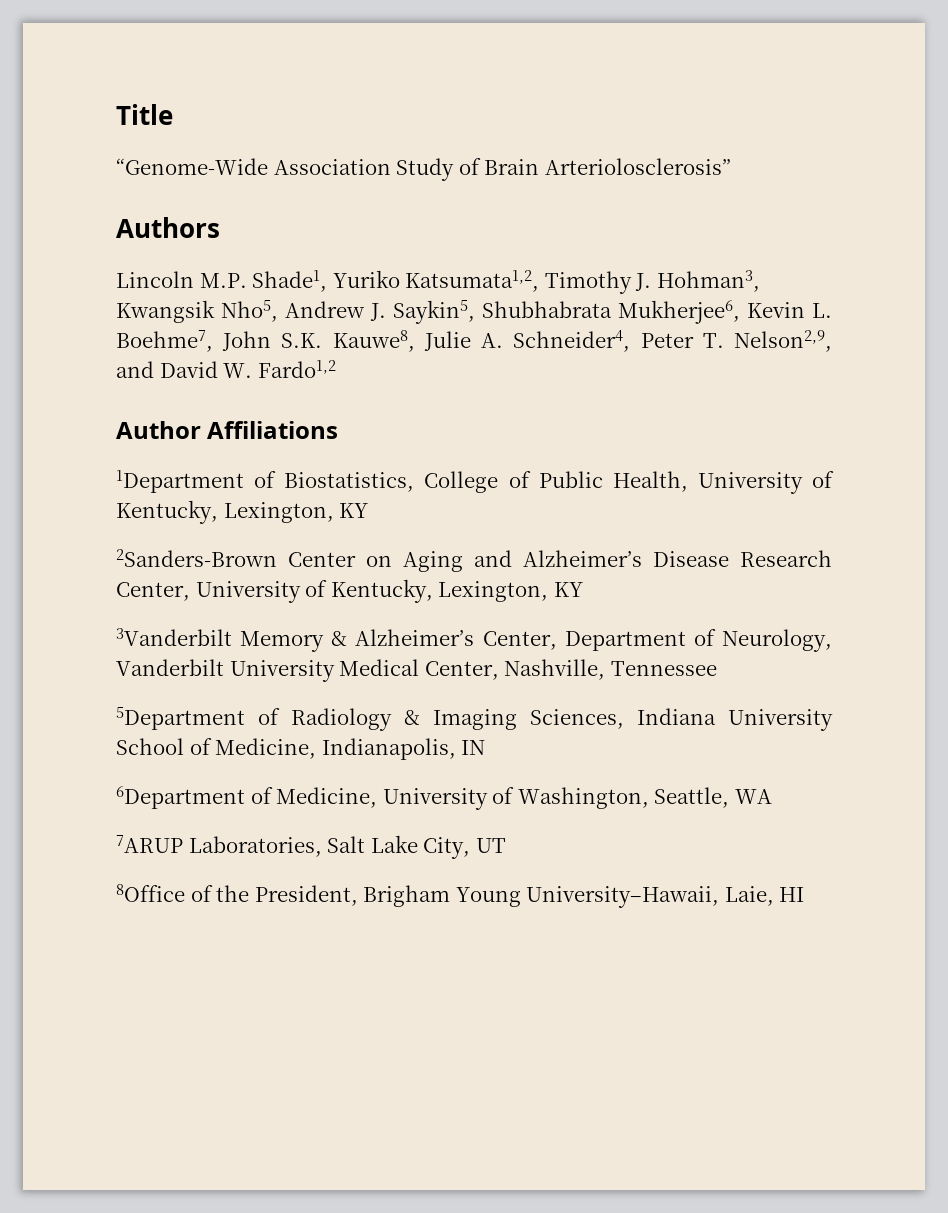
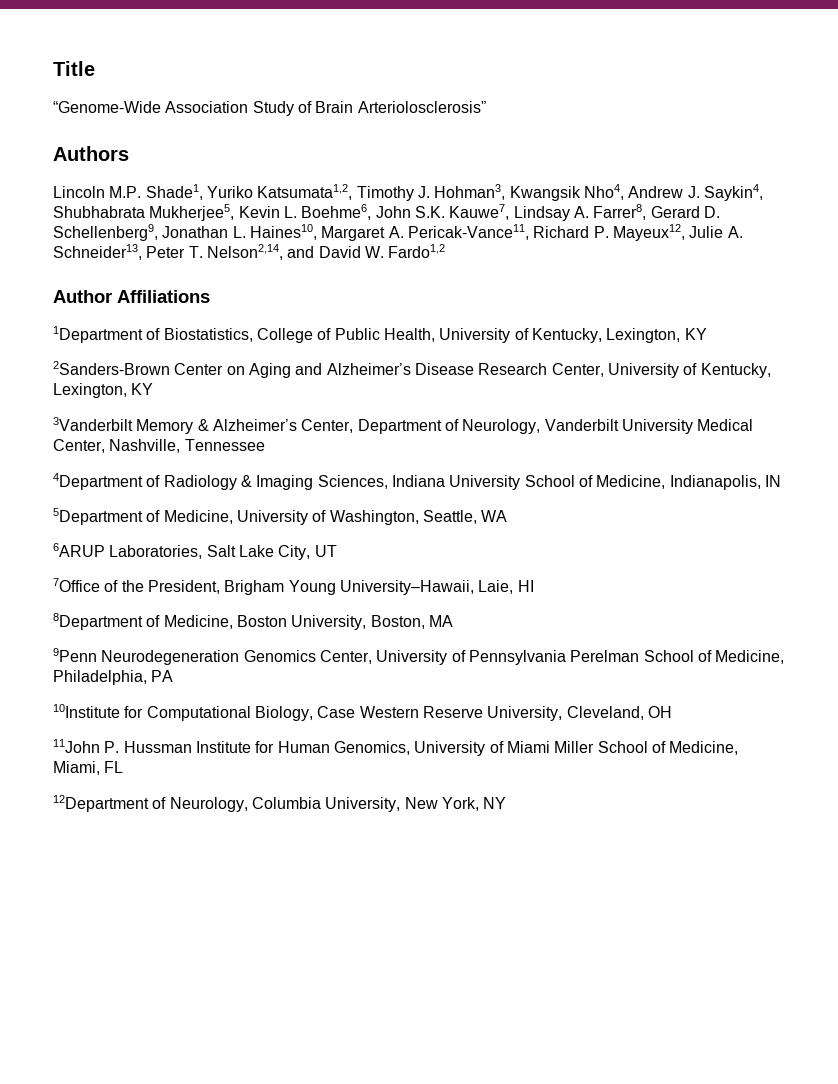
- Lincoln M.P. Shade1, Yuriko Katsumata1,2, Timothy J. Hohman3, Kwangsik Nho5, Andrew J. Saykin5, Shubhabrata Mukherjee6, Kevin L. Boehme7, John S.K. Kauwe8, Julie A. Schneider4, Peter T. Nelson2,9, and David W. Fardo1,2
+ Lincoln M.P. Shade1, Yuriko Katsumata1,2, Timothy J. Hohman3, Kwangsik Nho4, Andrew J. Saykin4, Shubhabrata Mukherjee5, Kevin L. Boehme6, John S.K. Kauwe7, Lindsay A. Farrer8, Gerard D. Schellenberg9, Jonathan L. Haines10, Margaret A. Pericak-Vance11, Richard P. Mayeux12, Julie A. Schneider13, Peter T. Nelson2,14, and David W. Fardo1,2
- 5Department of Radiology & Imaging Sciences, Indiana University School of Medicine, Indianapolis, IN
+ 4Department of Radiology & Imaging Sciences, Indiana University School of Medicine, Indianapolis, IN
- 6Department of Medicine, University of Washington, Seattle, WA
+ 5Department of Medicine, University of Washington, Seattle, WA
- 7ARUP Laboratories, Salt Lake City, UT
+ 6ARUP Laboratories, Salt Lake City, UT
- 8Office of the President, Brigham Young University–Hawaii, Laie, HI
+ 7Office of the President, Brigham Young University–Hawaii, Laie, HI
+ 8Department of Medicine, Boston University, Boston, MA
+ 9Penn Neurodegeneration Genomics Center, University of Pennsylvania Perelman School of Medicine, Philadelphia, PA
+ 10Institute for Computational Biology, Case Western Reserve University, Cleveland, OH
+ 11John P. Hussman Institute for Human Genomics, University of Miami Miller School of Medicine, Miami, FL
+ 12Department of Neurology, Columbia University, New York, NY

